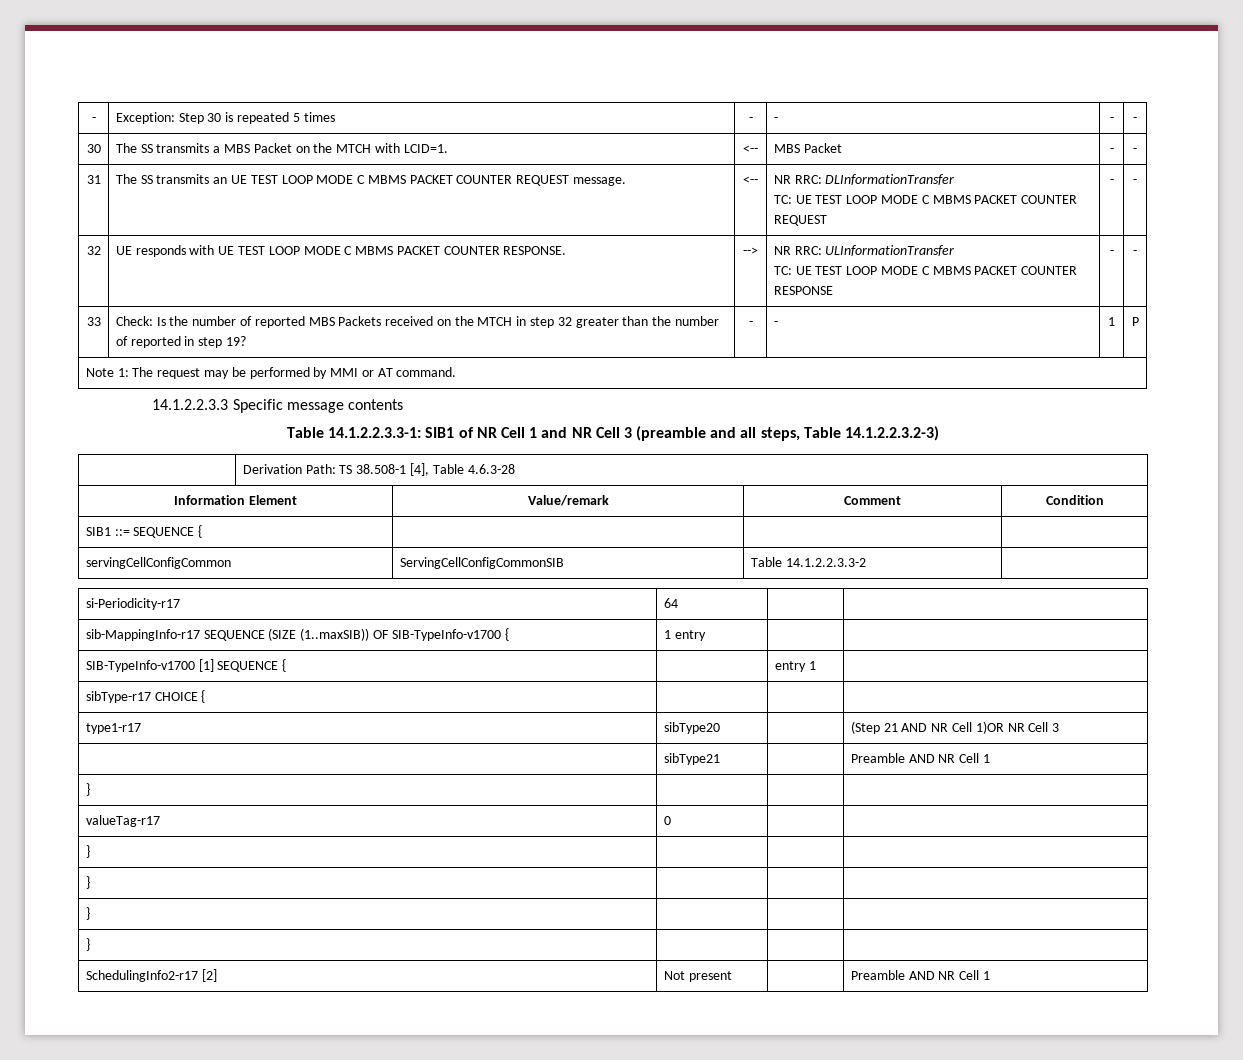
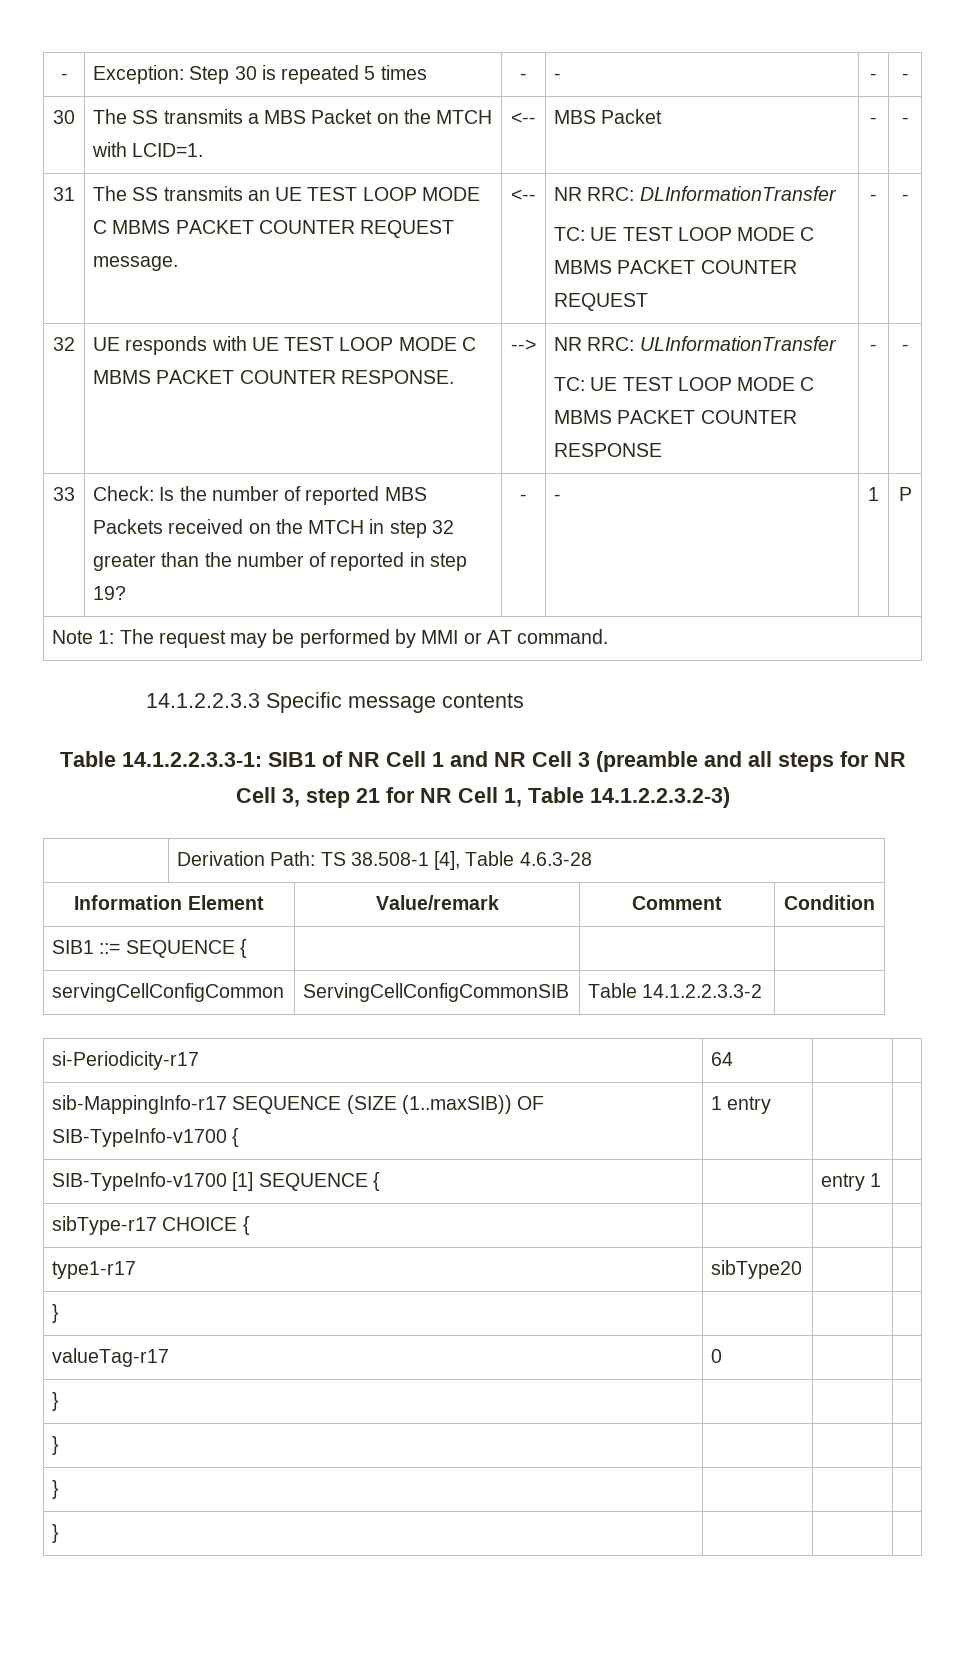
- Table 14.1.2.2.3.3-1: SIB1 of NR Cell 1 and NR Cell 3 (preamble and all steps, Table 14.1.2.2.3.2-3)
+ Table 14.1.2.2.3.3-1: SIB1 of NR Cell 1 and NR Cell 3 (preamble and all steps for NR Cell 3, step 21 for NR Cell 1, Table 14.1.2.2.3.2-3)
- type1-r17 | sibType20 | | (Step 21 AND NR Cell 1)OR NR Cell 3
- | sibType21 | | Preamble AND NR Cell 1
+ type1-r17 | sibType20 | |
- SchedulingInfo2-r17 [2] | Not present | | Preamble AND NR Cell 1

